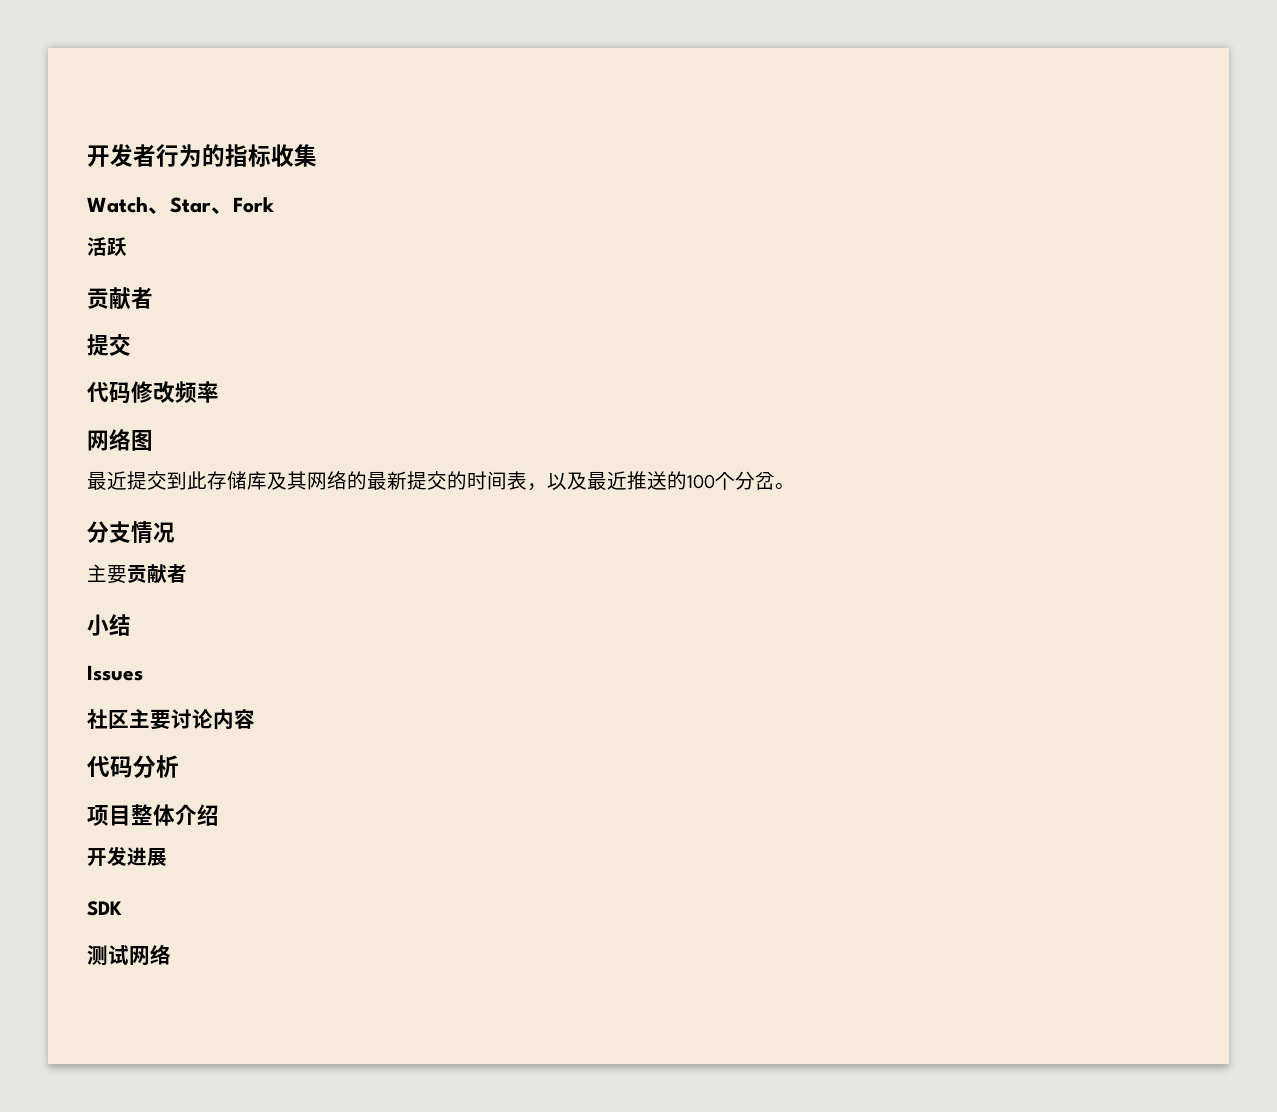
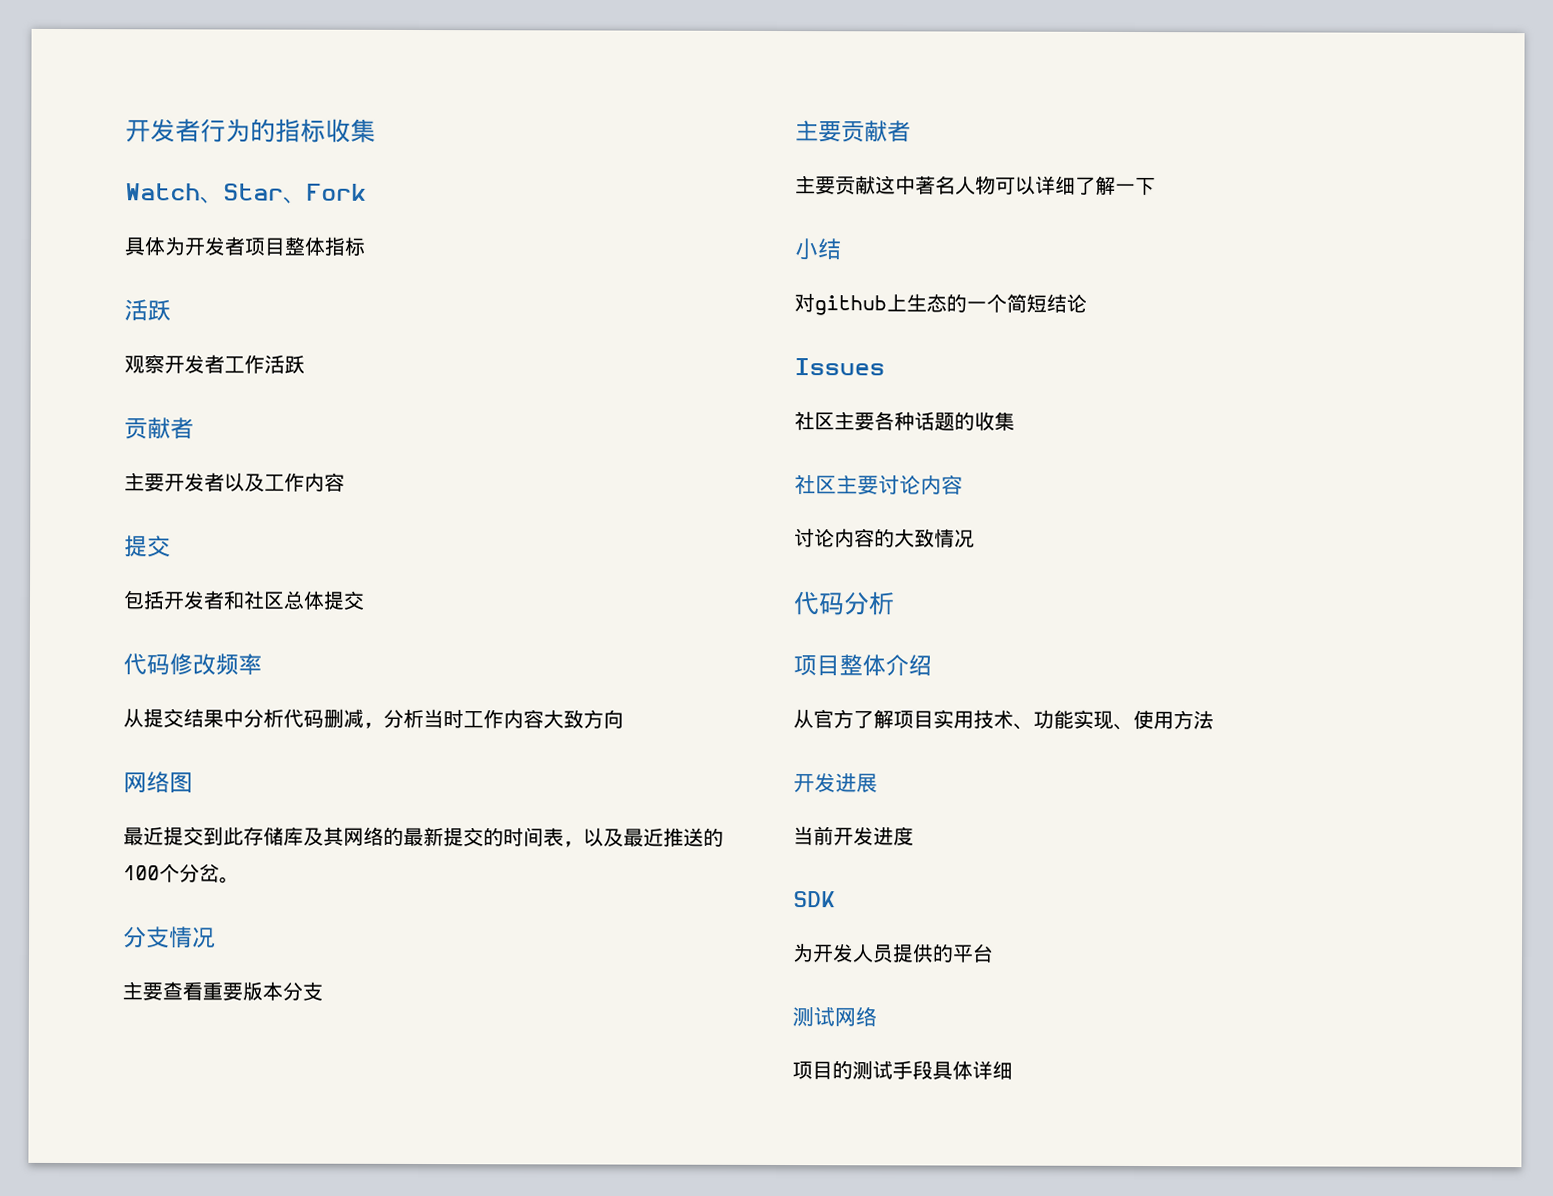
+ 具体为开发者项目整体指标
  活跃
+ 观察开发者工作活跃
  贡献者
+ 主要开发者以及工作内容
  提交
+ 包括开发者和社区总体提交
  代码修改频率
+ 从提交结果中分析代码删减，分析当时工作内容大致方向
+ 主要查看重要版本分支
  主要贡献者
+ 主要贡献这中著名人物可以详细了解一下
  小结
+ 对github上生态的一个简短结论
  Issues
+ 社区主要各种话题的收集
+ 讨论内容的大致情况
+ 从官方了解项目实用技术、功能实现、使用方法
  开发进展
+ 当前开发进度
  SDK
+ 为开发人员提供的平台
  测试网络
+ 项目的测试手段具体详细

